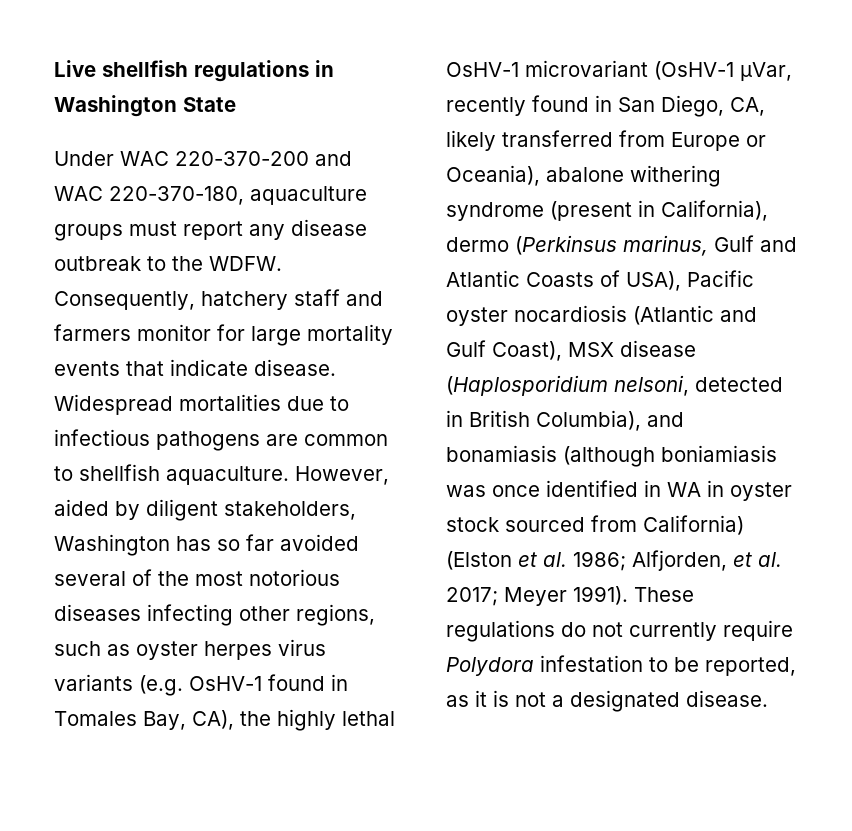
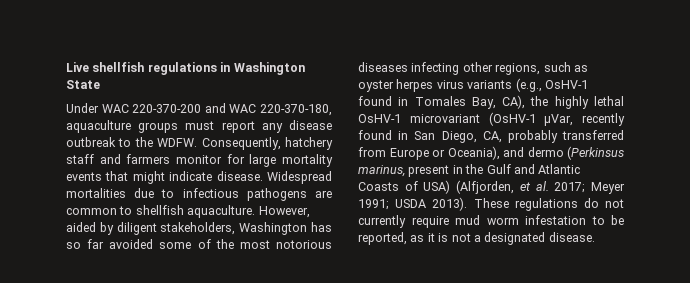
- Consequently, hatchery staff and farmers monitor for large mortality events that indicate disease.
+ Consequently, hatchery staff and farmers monitor for large mortality events that might indicate disease.
- However, aided by diligent stakeholders, Washington has so far avoided several of the most notorious diseases infecting other regions, such as oyster herpes virus variants (e.g. OsHV-1 found in Tomales Bay, CA), the highly lethal OsHV-1 microvariant (OsHV-1 µVar, recently found in San Diego, CA, likely transferred from Europe or Oceania), abalone withering syndrome (present in California), dermo (Perkinsus marinus, Gulf and Atlantic Coasts of USA), Pacific oyster nocardiosis (Atlantic and Gulf Coast), MSX disease (Haplosporidium nelsoni, detected in British Columbia), and bonamiasis (although boniamiasis was once identified in WA in oyster stock sourced from California) (Elston et al. 1986; Alfjorden, et al. 2017; Meyer 1991).
+ However, aided by diligent stakeholders, Washington has so far avoided some of the most notorious diseases infecting other regions, such as oyster herpes virus variants (e.g., OsHV-1 found in Tomales Bay, CA), the highly lethal OsHV-1 microvariant (OsHV-1 µVar, recently found in San Diego, CA, probably transferred from Europe or Oceania), and dermo (Perkinsus marinus, present in the Gulf and Atlantic Coasts of USA) (Alfjorden, et al. 2017; Meyer 1991; USDA 2013).
- These regulations do not currently require Polydora infestation to be reported, as it is not a designated disease.
+ These regulations do not currently require mud worm infestation to be reported, as it is not a designated disease.

